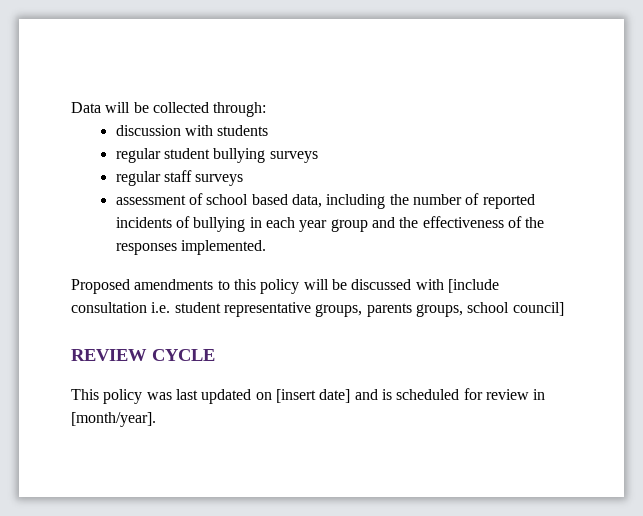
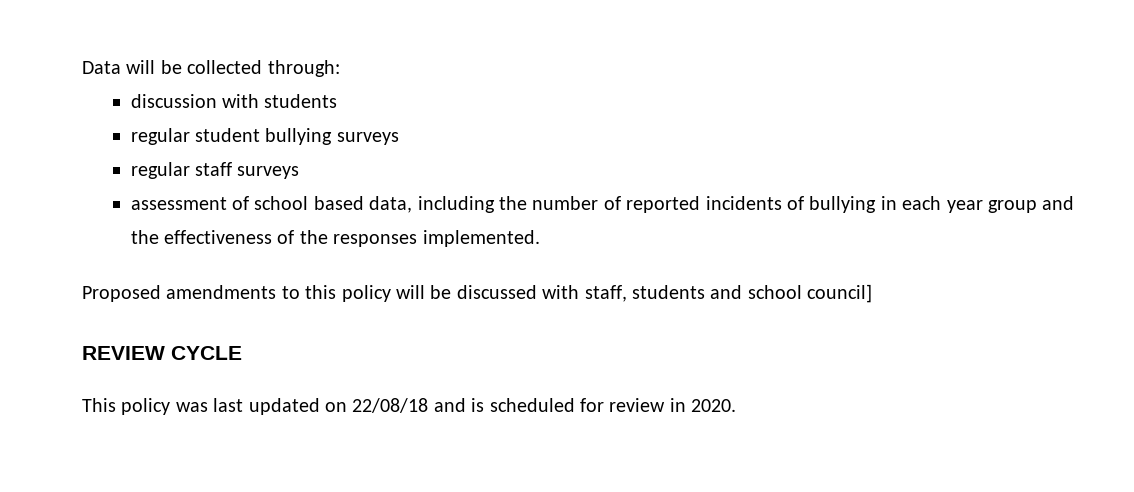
- Proposed amendments to this policy will be discussed with [include consultation i.e. student representative groups, parents groups, school council]
+ Proposed amendments to this policy will be discussed with staff, students and school council]
- This policy was last updated on [insert date] and is scheduled for review in [month/year].
+ This policy was last updated on 22/08/18 and is scheduled for review in 2020.

